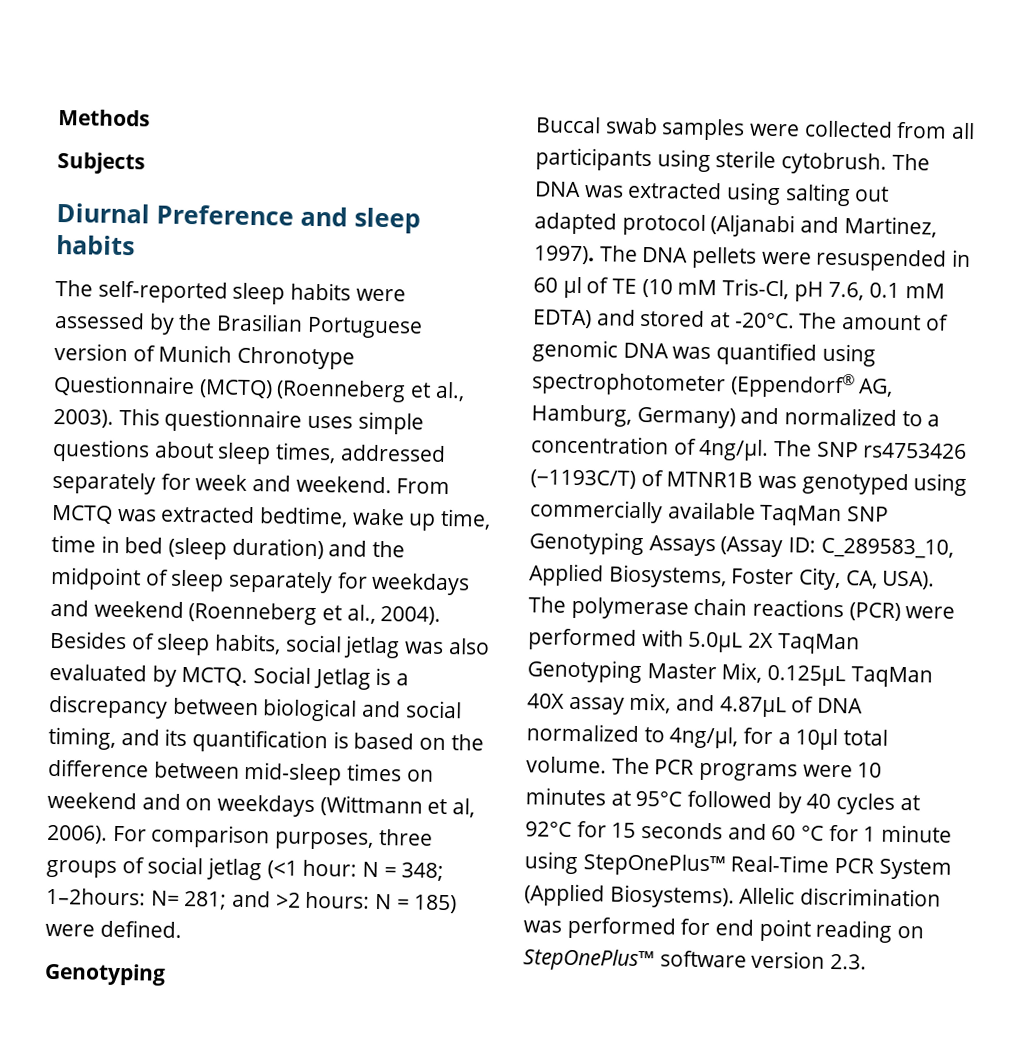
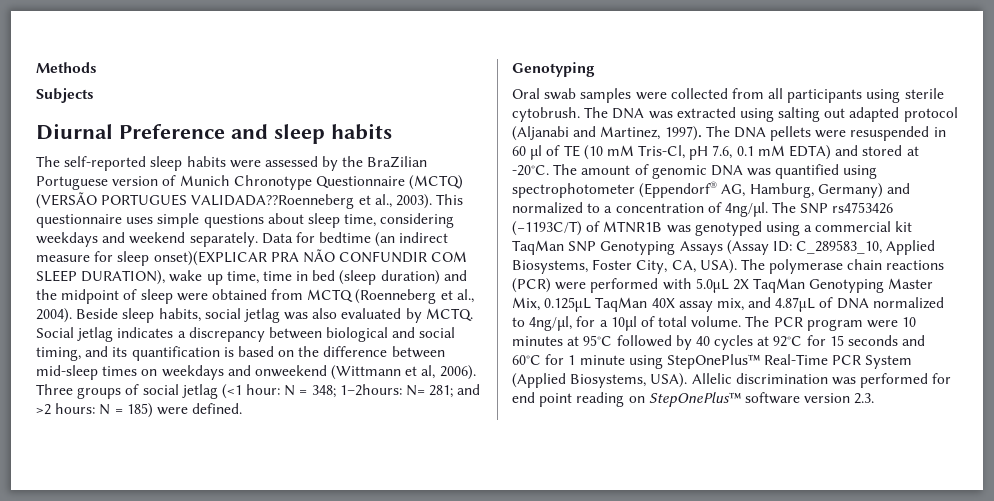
- The self-reported sleep habits were assessed by the Brasilian Portuguese version of Munich Chronotype Questionnaire (MCTQ) (Roenneberg et al., 2003).
+ The self-reported sleep habits were assessed by the BraZilian Portuguese version of Munich Chronotype Questionnaire (MCTQ) (VERSÃO PORTUGUES VALIDADA??Roenneberg et al., 2003).
- This questionnaire uses simple questions about sleep times, addressed separately for week and weekend. From MCTQ was extracted bedtime, wake up time, time in bed (sleep duration) and the midpoint of sleep separately for weekdays and weekend (Roenneberg et al., 2004).
+ This questionnaire uses simple questions about sleep time, considering weekdays and weekend separately. Data for bedtime (an indirect measure for sleep onset)(EXPLICAR PRA NÃO CONFUNDIR COM SLEEP DURATION), wake up time, time in bed (sleep duration) and the midpoint of sleep were obtained from MCTQ (Roenneberg et al., 2004).
- Besides of sleep habits, social jetlag was also evaluated by MCTQ.
+ Beside sleep habits, social jetlag was also evaluated by MCTQ.
- Social Jetlag is a discrepancy between biological and social timing, and its quantification is based on the difference between mid-sleep times on weekend and on weekdays (Wittmann et al, 2006). For comparison purposes, three groups of social jetlag (<1 hour: N = 348; 1–2hours: N= 281; and >2 hours: N = 185) were defined.
+ Social jetlag indicates a discrepancy between biological and social timing, and its quantification is based on the difference between mid-sleep times on weekdays and onweekend (Wittmann et al, 2006). Three groups of social jetlag (<1 hour: N = 348; 1–2hours: N= 281; and >2 hours: N = 185) were defined.
- Buccal swab samples were collected from all participants using sterile cytobrush.
+ Oral swab samples were collected from all participants using sterile cytobrush.
- The SNP rs4753426 (−1193C/T) of MTNR1B was genotyped using commercially available TaqMan SNP Genotyping Assays (Assay ID: C_289583_10, Applied Biosystems, Foster City, CA, USA).
+ The SNP rs4753426 (−1193C/T) of MTNR1B was genotyped using a commercial kit TaqMan SNP Genotyping Assays (Assay ID: C_289583_10, Applied Biosystems, Foster City, CA, USA).
- The polymerase chain reactions (PCR) were performed with 5.0µL 2X TaqMan Genotyping Master Mix, 0.125µL TaqMan 40X assay mix, and 4.87µL of DNA normalized to 4ng/μl, for a 10μl total volume.
+ The polymerase chain reactions (PCR) were performed with 5.0µL 2X TaqMan Genotyping Master Mix, 0.125µL TaqMan 40X assay mix, and 4.87µL of DNA normalized to 4ng/μl, for a 10μl of total volume.
- The PCR programs were 10 minutes at 95°C followed by 40 cycles at 92°C for 15 seconds and 60 °C for 1 minute using StepOnePlus™ Real-Time PCR System (Applied Biosystems).
+ The PCR program were 10 minutes at 95°C followed by 40 cycles at 92°C for 15 seconds and 60°C for 1 minute using StepOnePlus™ Real-Time PCR System (Applied Biosystems, USA).

